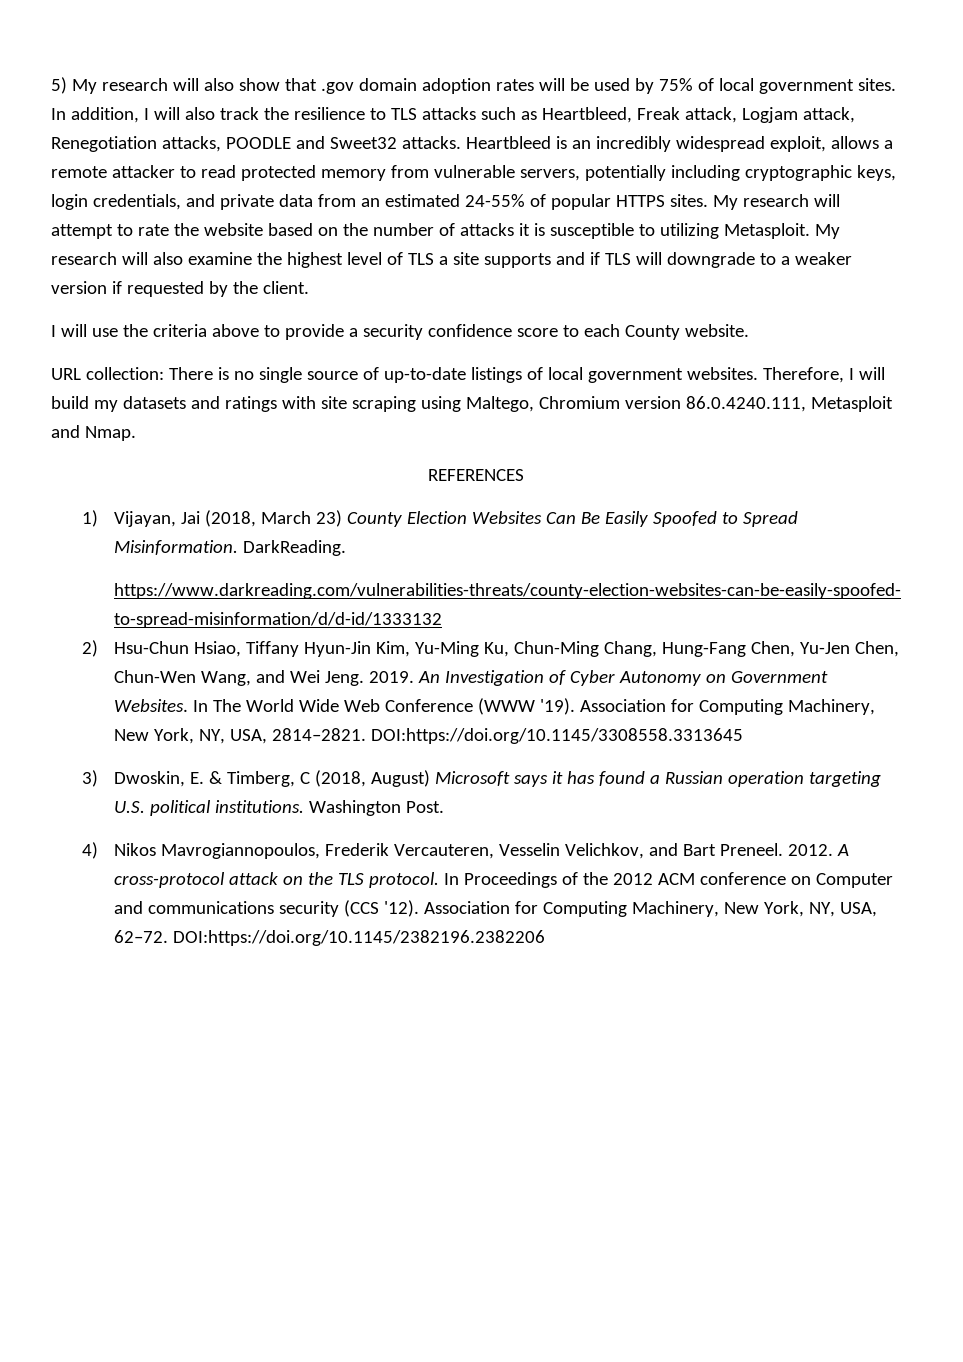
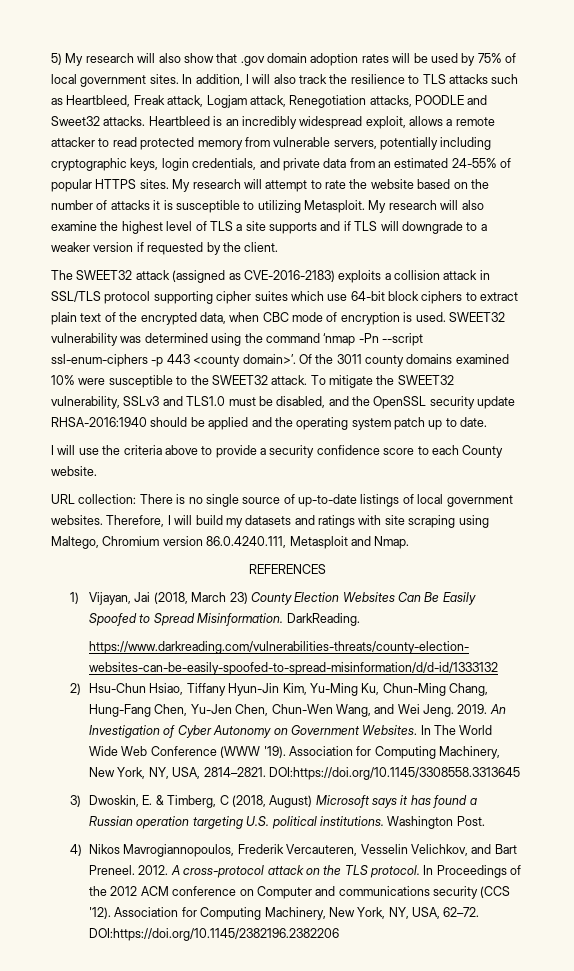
+ The SWEET32 attack (assigned as CVE-2016-2183) exploits a collision attack in SSL/TLS protocol supporting cipher suites which use 64-bit block ciphers to extract plain text of the encrypted data, when CBC mode of encryption is used. SWEET32 vulnerability was determined using the command ‘nmap -Pn --script ssl-enum-ciphers -p 443 <county domain>’. Of the 3011 county domains examined 10% were susceptible to the SWEET32 attack. To mitigate the SWEET32 vulnerability, SSLv3 and TLS1.0 must be disabled, and the OpenSSL security update RHSA-2016:1940 should be applied and the operating system patch up to date.

